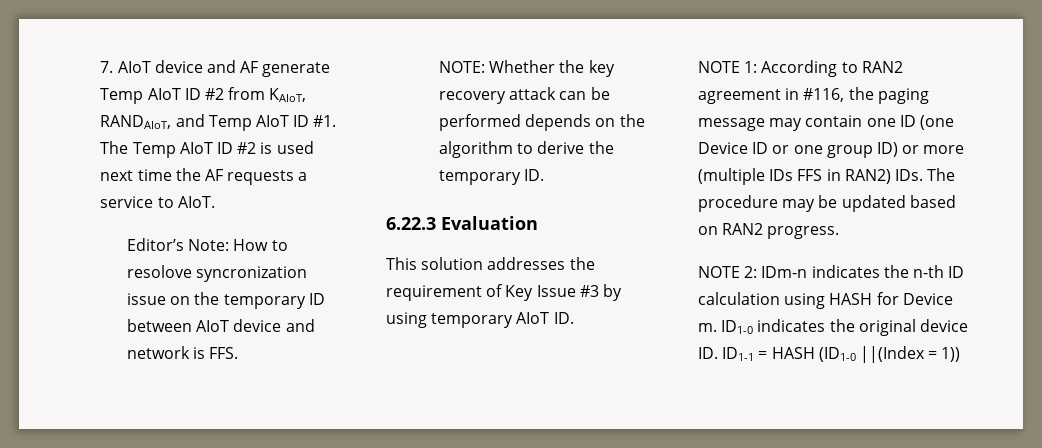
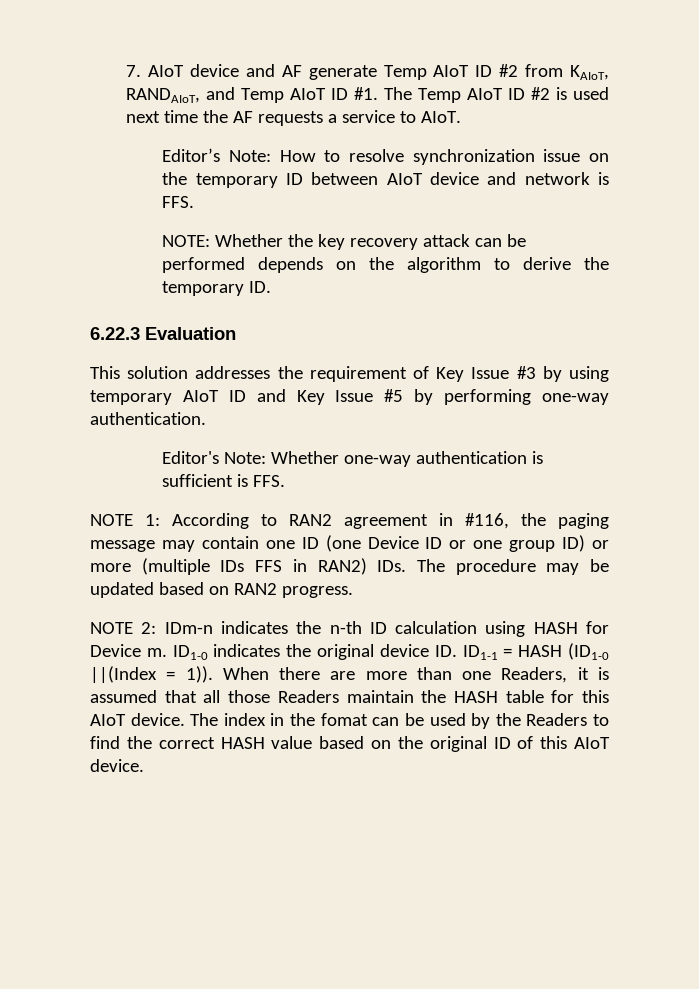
- Editor’s Note: How to resolove syncronization issue on the temporary ID between AIoT device and network is FFS.
+ Editor’s Note: How to resolve synchronization issue on the temporary ID between AIoT device and network is FFS.
- This solution addresses the requirement of Key Issue #3 by using temporary AIoT ID.
+ This solution addresses the requirement of Key Issue #3 by using temporary AIoT ID and Key Issue #5 by performing one-way authentication.
+ Editor's Note: Whether one-way authentication is sufficient is FFS.
- ID1-0 indicates the original device ID. ID1-1 = HASH (ID1-0 ||(Index = 1))
+ ID1-0 indicates the original device ID. ID1-1 = HASH (ID1-0 ||(Index = 1)). When there are more than one Readers, it is assumed that all those Readers maintain the HASH table for this AIoT device. The index in the fomat can be used by the Readers to find the correct HASH value based on the original ID of this AIoT device.

